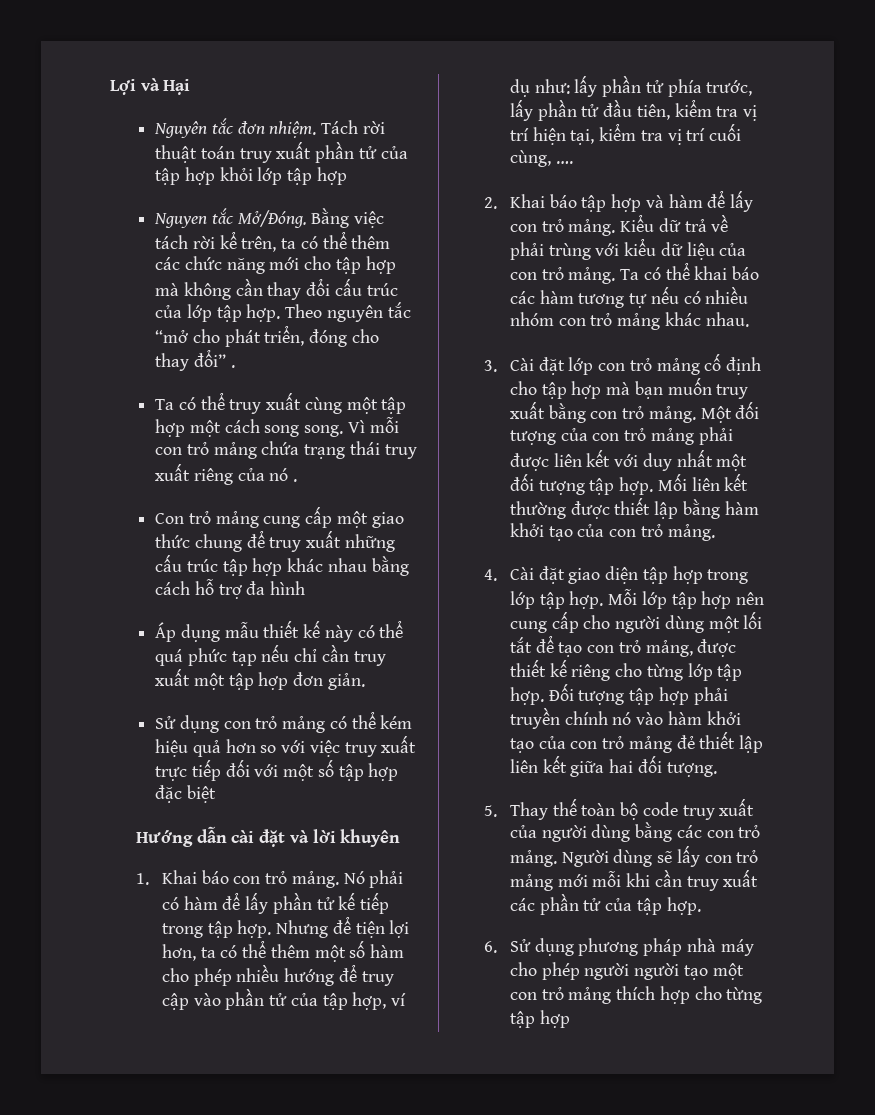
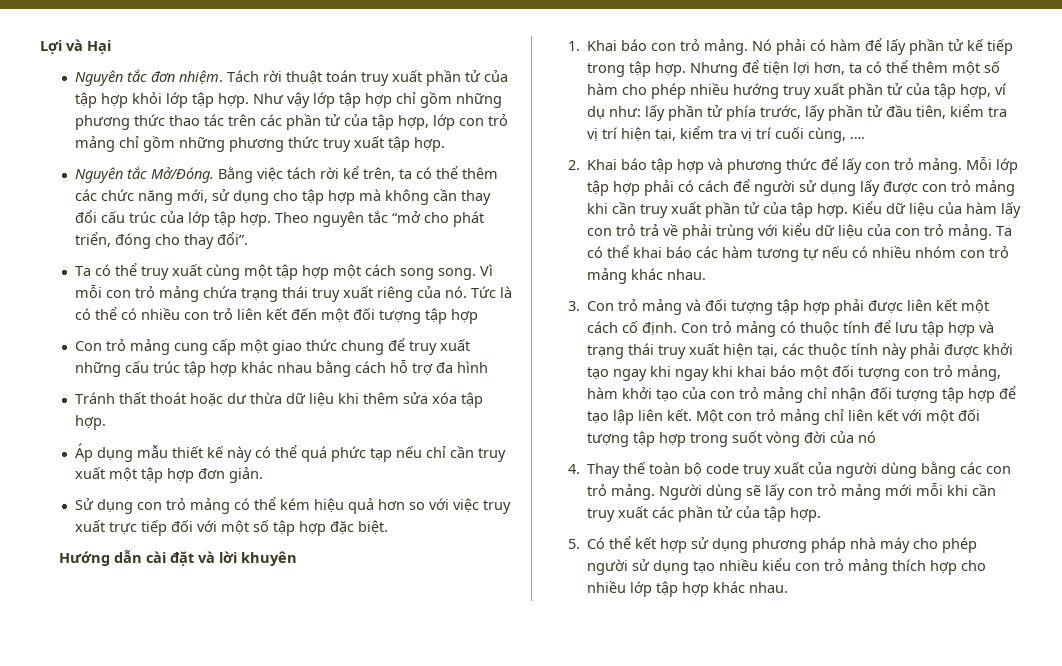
- Tách rời thuật toán truy xuất phần tử của tập hợp khỏi lớp tập hợp
- Nguyen tắc Mở/Đóng.
+ Tách rời thuật toán truy xuất phần tử của tập hợp khỏi lớp tập hợp. Như vậy lớp tập hợp chỉ gồm những phương thức thao tác trên các phần tử của tập hợp, lớp con trỏ mảng chỉ gồm những phương thức truy xuất tập hợp.
+ Nguyên tắc Mở/Đóng.
- Bằng việc tách rời kể trên, ta có thể thêm các chức năng mới cho tập hợp mà không cần thay đổi cấu trúc của lớp tập hợp.
+ Bằng việc tách rời kể trên, ta có thể thêm các chức năng mới, sử dụng cho tập hợp mà không cần thay đổi cấu trúc của lớp tập hợp.
- Theo nguyên tắc “mở cho phát triển, đóng cho thay đổi” .
+ Theo nguyên tắc “mở cho phát triển, đóng cho thay đổi”.
- Vì mỗi con trỏ mảng chứa trạng thái truy xuất riêng của nó .
+ Vì mỗi con trỏ mảng chứa trạng thái truy xuất riêng của nó. Tức là có thể có nhiều con trỏ liên kết đến một đối tượng tập hợp
+ Tránh thất thoát hoặc dư thừa dữ liệu khi thêm sửa xóa tập hợp.
- Sử dụng con trỏ mảng có thể kém hiệu quả hơn so với việc truy xuất trực tiếp đối với một số tập hợp đặc biệt
+ Sử dụng con trỏ mảng có thể kém hiệu quả hơn so với việc truy xuất trực tiếp đối với một số tập hợp đặc biệt.
- Nhưng để tiện lợi hơn, ta có thể thêm một số hàm cho phép nhiều hướng để truy cập vào phần tử của tập hợp, ví dụ như: lấy phần tử phía trước, lấy phần tử đầu tiên, kiểm tra vị trí hiện tại, kiểm tra vị trí cuối cùng, ….
+ Nhưng để tiện lợi hơn, ta có thể thêm một số hàm cho phép nhiều hướng truy xuất phần tử của tập hợp, ví dụ như: lấy phần tử phía trước, lấy phần tử đầu tiên, kiểm tra vị trí hiện tại, kiểm tra vị trí cuối cùng, ….
- 2. Khai báo tập hợp và hàm để lấy con trỏ mảng.
+ 2. Khai báo tập hợp và phương thức để lấy con trỏ mảng.
- Kiểu dữ trả về phải trùng với kiểu dữ liệu của con trỏ mảng.
+ Mỗi lớp tập hợp phải có cách để người sử dụng lấy được con trỏ mảng khi cần truy xuất phần tử của tập hợp. Kiểu dữ liệu của hàm lấy con trỏ trả về phải trùng với kiểu dữ liệu của con trỏ mảng.
- 3. Cài đặt lớp con trỏ mảng cố định cho tập hợp mà bạn muốn truy xuất bằng con trỏ mảng. Một đối tượng của con trỏ mảng phải được liên kết với duy nhất một đối tượng tập hợp. Mối liên kết thường được thiết lập bằng hàm khởi tạo của con trỏ mảng.
- 4. Cài đặt giao diện tập hợp trong lớp tập hợp. Mỗi lớp tập hợp nên cung cấp cho người dùng một lối tắt để tạo con trỏ mảng, được thiết kế riêng cho từng lớp tập hợp. Đối tượng tập hợp phải truyền chính nó vào hàm khởi tạo của con trỏ mảng đẻ thiết lập liên kết giữa hai đối tượng.
- 5. Thay thế toàn bộ code truy xuất của người dùng bằng các con trỏ mảng.
+ 3. Con trỏ mảng và đối tượng tập hợp phải được liên kết một cách cố định. Con trỏ mảng có thuộc tính để lưu tập hợp và trạng thái truy xuất hiện tại, các thuộc tính này phải được khởi tạo ngay khi ngay khi khai báo một đối tượng con trỏ mảng, hàm khởi tạo của con trỏ mảng chỉ nhận đối tượng tập hợp để tạo lập liên kết. Một con trỏ mảng chỉ liên kết với một đối tượng tập hợp trong suốt vòng đời của nó
+ 4. Thay thế toàn bộ code truy xuất của người dùng bằng các con trỏ mảng.
- 6. Sử dụng phương pháp nhà máy cho phép người người tạo một con trỏ mảng thích hợp cho từng tập hợp
+ 5. Có thể kết hợp sử dụng phương pháp nhà máy cho phép người sử dụng tạo nhiều kiểu con trỏ mảng thích hợp cho nhiều lớp tập hợp khác nhau.

